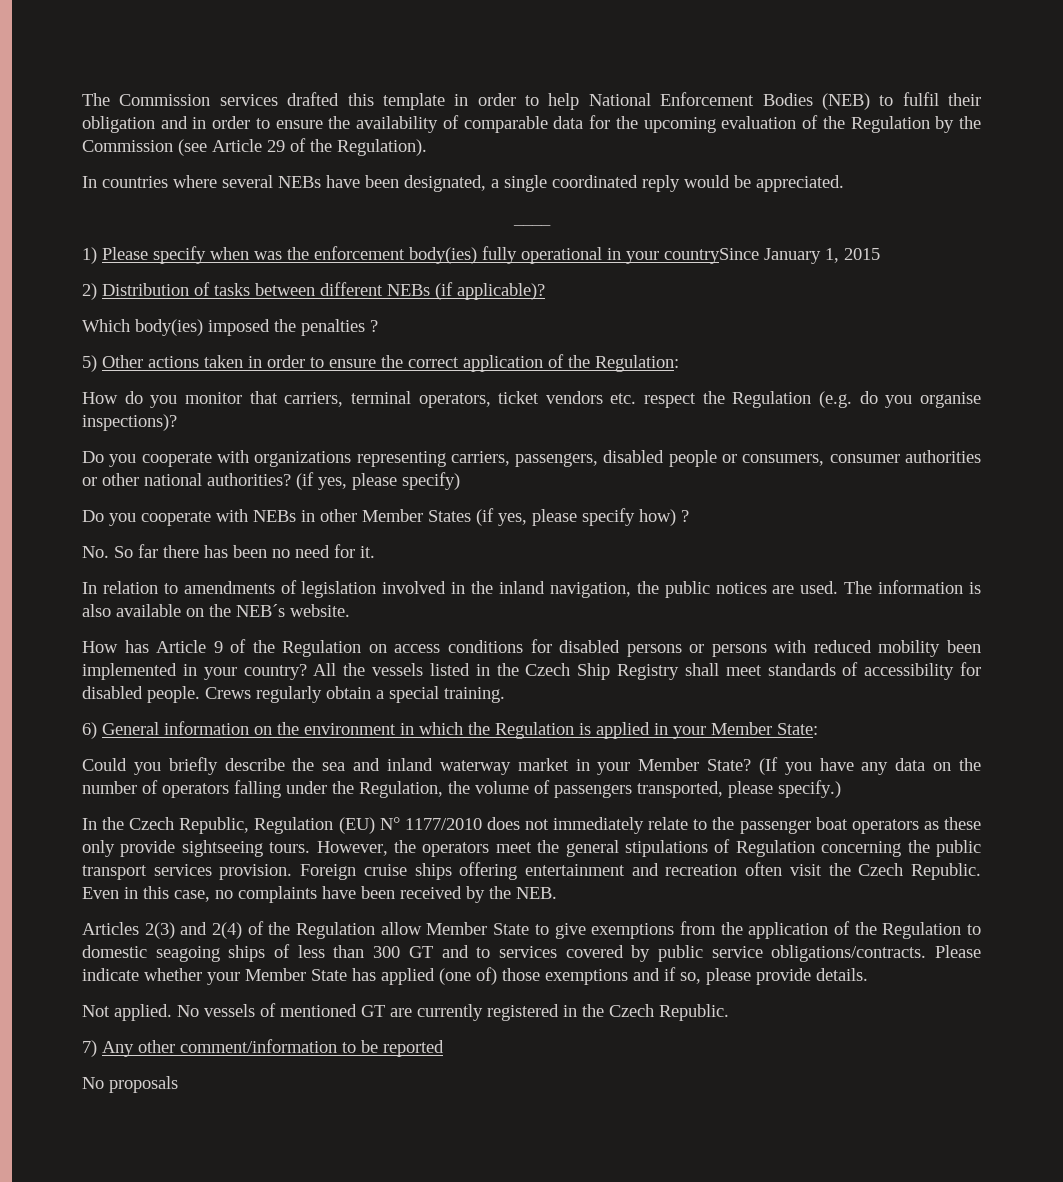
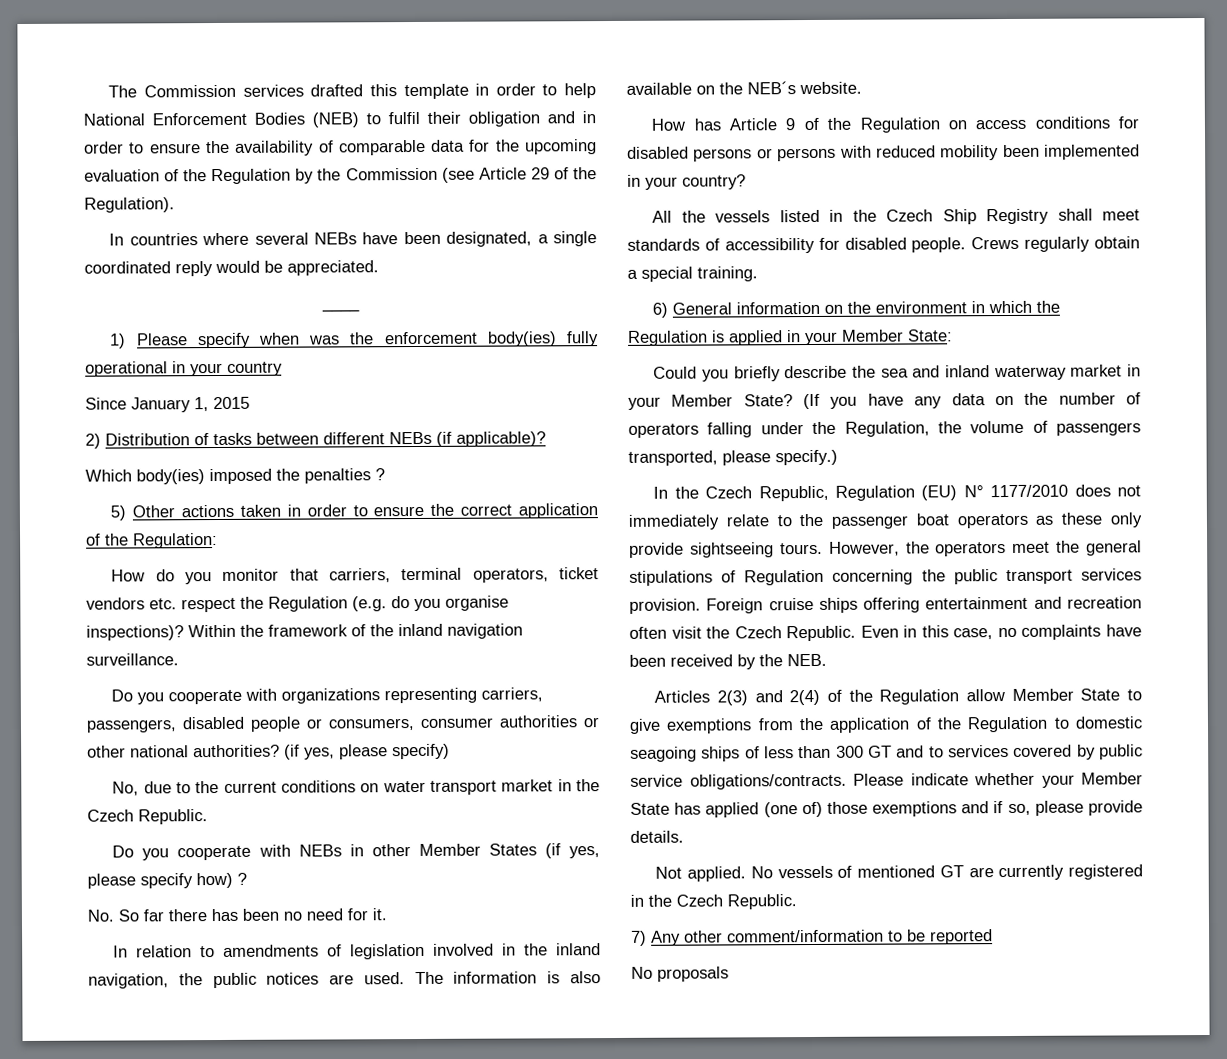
- 1) Please specify when was the enforcement body(ies) fully operational in your countrySince January 1, 2015
+ 1) Please specify when was the enforcement body(ies) fully operational in your country
+ Since January 1, 2015
+ Within the framework of the inland navigation surveillance.
+ No, due to the current conditions on water transport market in the Czech Republic.
- How has Article 9 of the Regulation on access conditions for disabled persons or persons with reduced mobility been implemented in your country? All the vessels listed in the Czech Ship Registry shall meet standards of accessibility for disabled people.
+ How has Article 9 of the Regulation on access conditions for disabled persons or persons with reduced mobility been implemented in your country?
+ All the vessels listed in the Czech Ship Registry shall meet standards of accessibility for disabled people.

